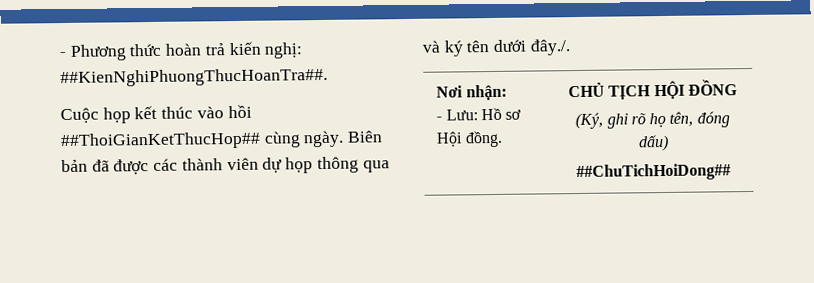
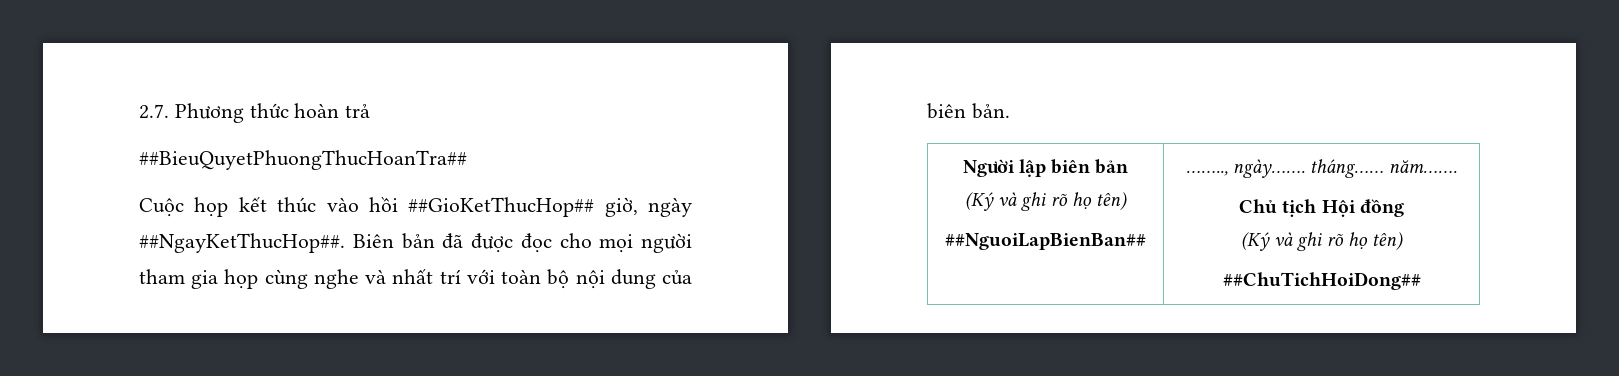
- - Phương thức hoàn trả kiến nghị: ##KienNghiPhuongThucHoanTra##.
+ 2.7. Phương thức hoàn trả
+ ##BieuQuyetPhuongThucHoanTra##
- Cuộc họp kết thúc vào hồi ##ThoiGianKetThucHop## cùng ngày. Biên bản đã được các thành viên dự họp thông qua và ký tên dưới đây./.
- Nơi nhận:
- - Lưu: Hồ sơ Hội đồng. | CHỦ TỊCH HỘI ĐỒNG
- (Ký, ghi rõ họ tên, đóng dấu)
+ Cuộc họp kết thúc vào hồi ##GioKetThucHop## giờ, ngày ##NgayKetThucHop##. Biên bản đã được đọc cho mọi người tham gia họp cùng nghe và nhất trí với toàn bộ nội dung của biên bản.
+ Người lập biên bản
+ (Ký và ghi rõ họ tên)
+ ##NguoiLapBienBan## | …….., ngày……. tháng…… năm…….
+ Chủ tịch Hội đồng
+ (Ký và ghi rõ họ tên)

